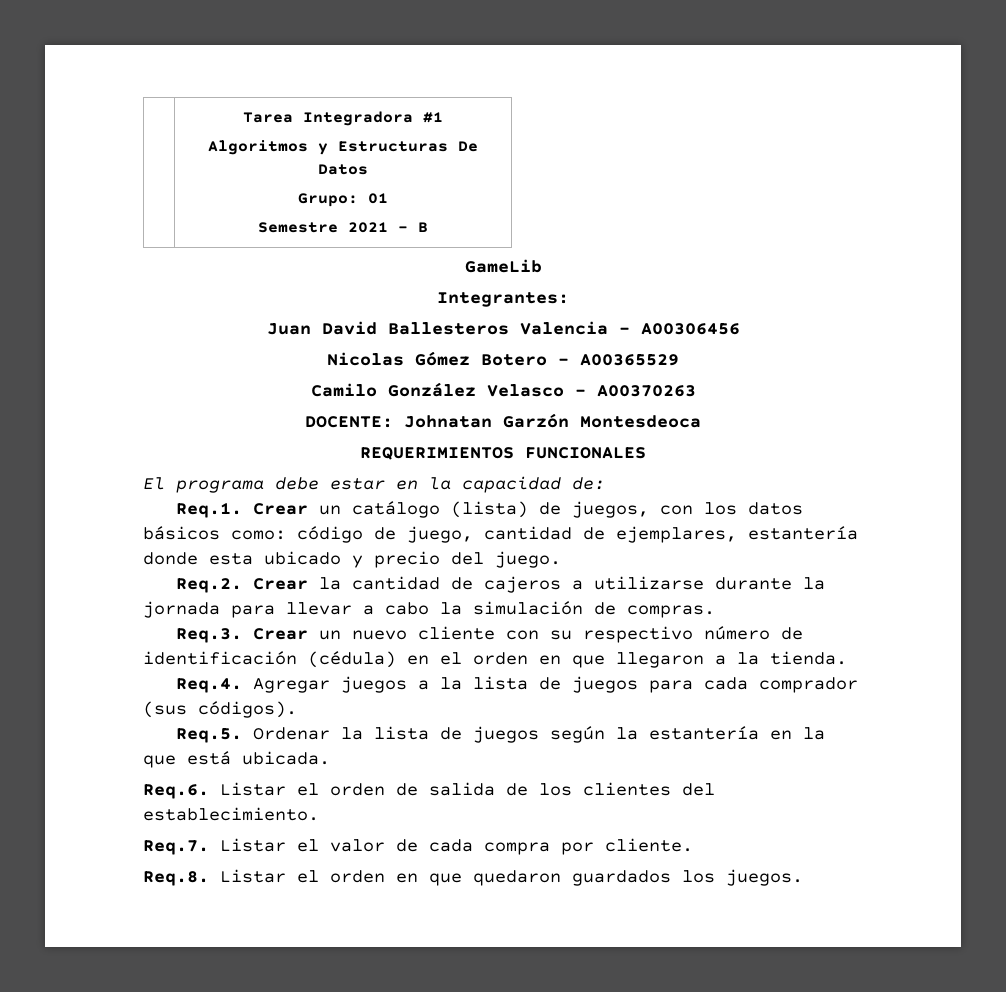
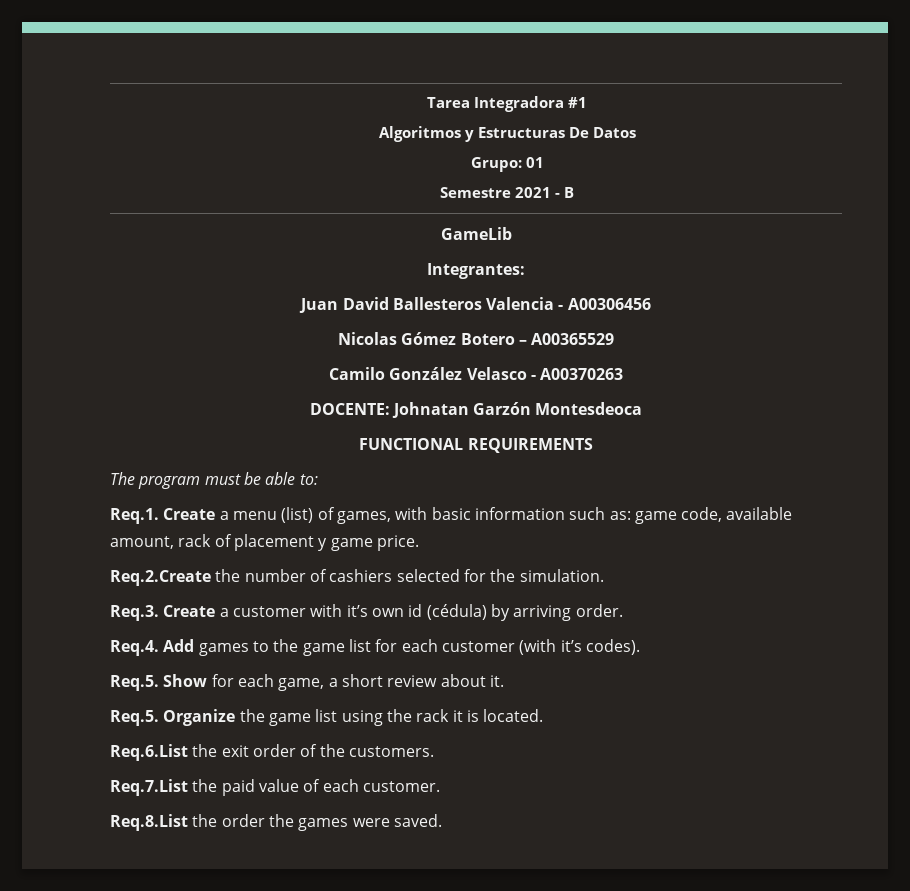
- REQUERIMIENTOS FUNCIONALES
- El programa debe estar en la capacidad de:
- Req.1. Crear un catálogo (lista) de juegos, con los datos básicos como: código de juego, cantidad de ejemplares, estantería donde esta ubicado y precio del juego.
- Req.2. Crear la cantidad de cajeros a utilizarse durante la jornada para llevar a cabo la simulación de compras.
- Req.3. Crear un nuevo cliente con su respectivo número de identificación (cédula) en el orden en que llegaron a la tienda.
- Req.4. Agregar juegos a la lista de juegos para cada comprador (sus códigos).
- Req.5. Ordenar la lista de juegos según la estantería en la que está ubicada.
- Req.6. Listar el orden de salida de los clientes del establecimiento.
- Req.7. Listar el valor de cada compra por cliente.
- Req.8. Listar el orden en que quedaron guardados los juegos.
+ FUNCTIONAL REQUIREMENTS
+ The program must be able to:
+ Req.1. Create a menu (list) of games, with basic information such as: game code, available amount, rack of placement y game price.
+ Req.2.Create the number of cashiers selected for the simulation.
+ Req.3. Create a customer with it’s own id (cédula) by arriving order.
+ Req.4. Add games to the game list for each customer (with it’s codes).
+ Req.5. Show for each game, a short review about it.
+ Req.5. Organize the game list using the rack it is located.
+ Req.6.List the exit order of the customers.
+ Req.7.List the paid value of each customer.
+ Req.8.List the order the games were saved.

